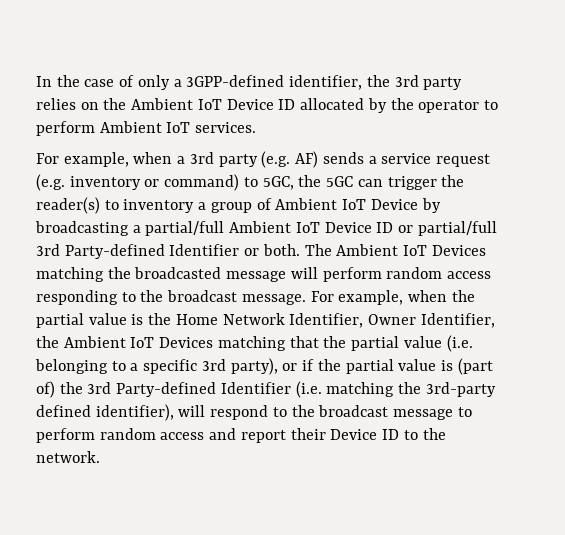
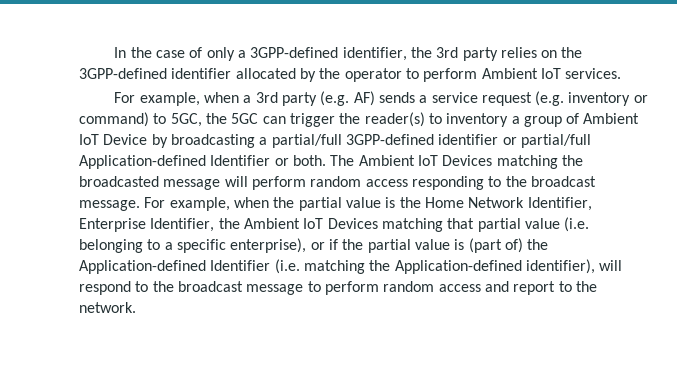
- In the case of only a 3GPP-defined identifier, the 3rd party relies on the Ambient IoT Device ID allocated by the operator to perform Ambient IoT services.
+ In the case of only a 3GPP-defined identifier, the 3rd party relies on the 3GPP-defined identifier allocated by the operator to perform Ambient IoT services.
- For example, when a 3rd party (e.g. AF) sends a service request (e.g. inventory or command) to 5GC, the 5GC can trigger the reader(s) to inventory a group of Ambient IoT Device by broadcasting a partial/full Ambient IoT Device ID or partial/full 3rd Party-defined Identifier or both.
+ For example, when a 3rd party (e.g. AF) sends a service request (e.g. inventory or command) to 5GC, the 5GC can trigger the reader(s) to inventory a group of Ambient IoT Device by broadcasting a partial/full 3GPP-defined identifier or partial/full Application-defined Identifier or both.
- For example, when the partial value is the Home Network Identifier, Owner Identifier, the Ambient IoT Devices matching that the partial value (i.e. belonging to a specific 3rd party), or if the partial value is (part of) the 3rd Party-defined Identifier (i.e. matching the 3rd-party defined identifier), will respond to the broadcast message to perform random access and report their Device ID to the network.
+ For example, when the partial value is the Home Network Identifier, Enterprise Identifier, the Ambient IoT Devices matching that partial value (i.e. belonging to a specific enterprise), or if the partial value is (part of) the Application-defined Identifier (i.e. matching the Application-defined identifier), will respond to the broadcast message to perform random access and report to the network.

